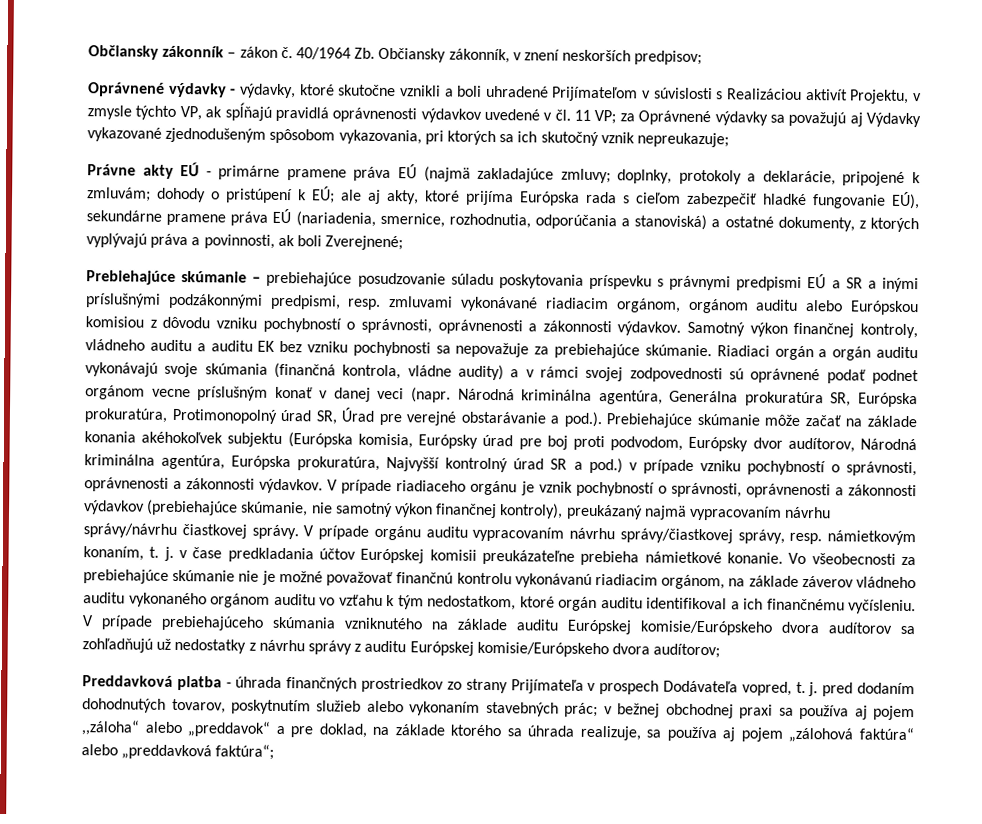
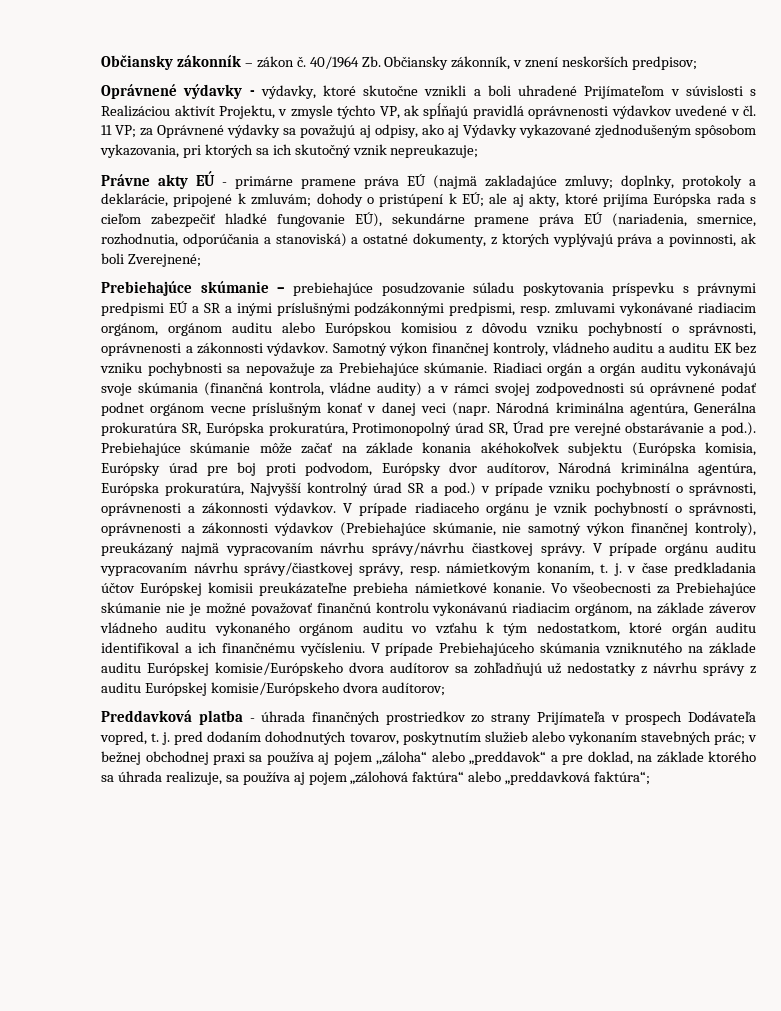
- Oprávnené výdavky - výdavky, ktoré skutočne vznikli a boli uhradené Prijímateľom v súvislosti s Realizáciou aktivít Projektu, v zmysle týchto VP, ak spĺňajú pravidlá oprávnenosti výdavkov uvedené v čl. 11 VP; za Oprávnené výdavky sa považujú aj Výdavky vykazované zjednodušeným spôsobom vykazovania, pri ktorých sa ich skutočný vznik nepreukazuje;
+ Oprávnené výdavky - výdavky, ktoré skutočne vznikli a boli uhradené Prijímateľom v súvislosti s Realizáciou aktivít Projektu, v zmysle týchto VP, ak spĺňajú pravidlá oprávnenosti výdavkov uvedené v čl. 11 VP; za Oprávnené výdavky sa považujú aj odpisy, ako aj Výdavky vykazované zjednodušeným spôsobom vykazovania, pri ktorých sa ich skutočný vznik nepreukazuje;
- Samotný výkon finančnej kontroly, vládneho auditu a auditu EK bez vzniku pochybnosti sa nepovažuje za prebiehajúce skúmanie.
+ Samotný výkon finančnej kontroly, vládneho auditu a auditu EK bez vzniku pochybnosti sa nepovažuje za Prebiehajúce skúmanie.
- V prípade riadiaceho orgánu je vznik pochybností o správnosti, oprávnenosti a zákonnosti výdavkov (prebiehajúce skúmanie, nie samotný výkon finančnej kontroly), preukázaný najmä vypracovaním návrhu správy/návrhu čiastkovej správy.
+ V prípade riadiaceho orgánu je vznik pochybností o správnosti, oprávnenosti a zákonnosti výdavkov (Prebiehajúce skúmanie, nie samotný výkon finančnej kontroly), preukázaný najmä vypracovaním návrhu správy/návrhu čiastkovej správy.
- Vo všeobecnosti za prebiehajúce skúmanie nie je možné považovať finančnú kontrolu vykonávanú riadiacim orgánom, na základe záverov vládneho auditu vykonaného orgánom auditu vo vzťahu k tým nedostatkom, ktoré orgán auditu identifikoval a ich finančnému vyčísleniu.
+ Vo všeobecnosti za Prebiehajúce skúmanie nie je možné považovať finančnú kontrolu vykonávanú riadiacim orgánom, na základe záverov vládneho auditu vykonaného orgánom auditu vo vzťahu k tým nedostatkom, ktoré orgán auditu identifikoval a ich finančnému vyčísleniu.
- V prípade prebiehajúceho skúmania vzniknutého na základe auditu Európskej komisie/Európskeho dvora audítorov sa zohľadňujú už nedostatky z návrhu správy z auditu Európskej komisie/Európskeho dvora audítorov;
+ V prípade Prebiehajúceho skúmania vzniknutého na základe auditu Európskej komisie/Európskeho dvora audítorov sa zohľadňujú už nedostatky z návrhu správy z auditu Európskej komisie/Európskeho dvora audítorov;

